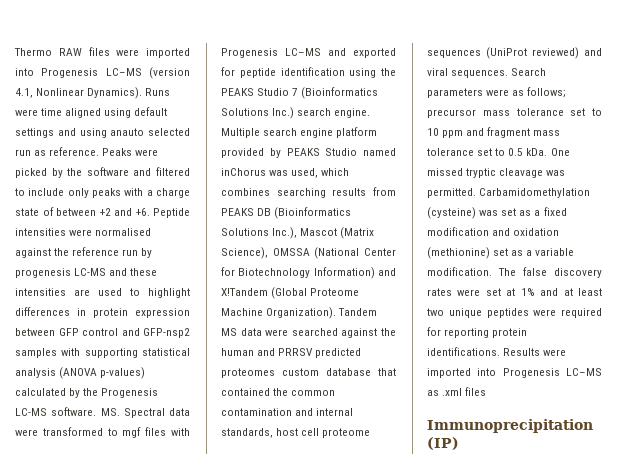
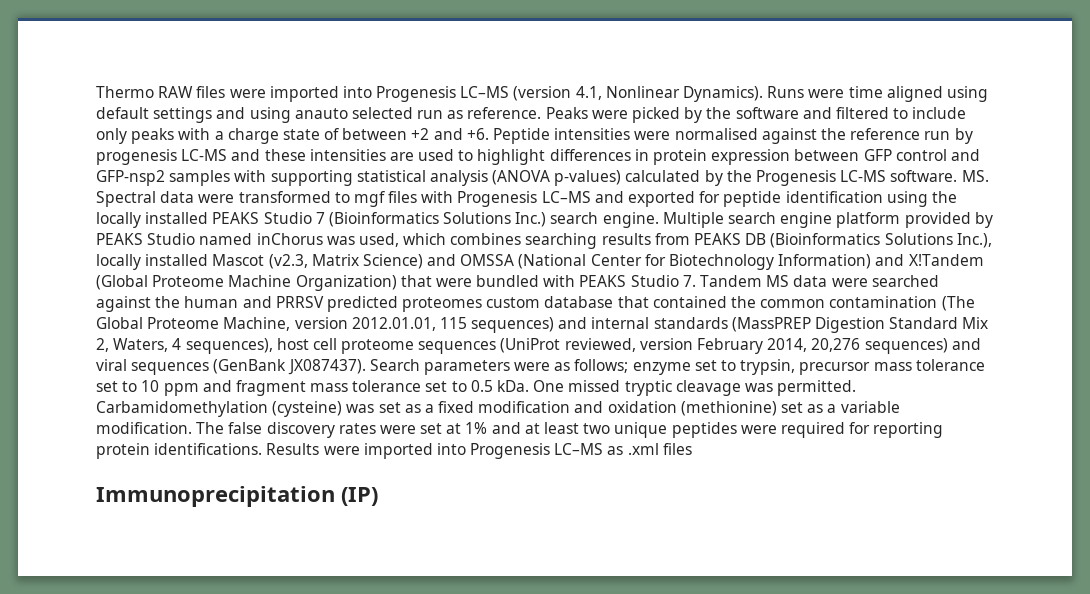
- MS. Spectral data were transformed to mgf files with Progenesis LC–MS and exported for peptide identification using the PEAKS Studio 7 (Bioinformatics Solutions Inc.) search engine.
+ MS. Spectral data were transformed to mgf files with Progenesis LC–MS and exported for peptide identification using the locally installed PEAKS Studio 7 (Bioinformatics Solutions Inc.) search engine.
- Multiple search engine platform provided by PEAKS Studio named inChorus was used, which combines searching results from PEAKS DB (Bioinformatics Solutions Inc.), Mascot (Matrix Science), OMSSA (National Center for Biotechnology Information) and X!Tandem (Global Proteome Machine Organization). Tandem MS data were searched against the human and PRRSV predicted proteomes custom database that contained the common contamination and internal standards, host cell proteome sequences (UniProt reviewed) and viral sequences.
+ Multiple search engine platform provided by PEAKS Studio named inChorus was used, which combines searching results from PEAKS DB (Bioinformatics Solutions Inc.), locally installed Mascot (v2.3, Matrix Science) and OMSSA (National Center for Biotechnology Information) and X!Tandem (Global Proteome Machine Organization) that were bundled with PEAKS Studio 7. Tandem MS data were searched against the human and PRRSV predicted proteomes custom database that contained the common contamination (The Global Proteome Machine, version 2012.01.01, 115 sequences) and internal standards (MassPREP Digestion Standard Mix 2, Waters, 4 sequences), host cell proteome sequences (UniProt reviewed, version February 2014, 20,276 sequences) and viral sequences (GenBank JX087437).
- Search parameters were as follows; precursor mass tolerance set to 10 ppm and fragment mass tolerance set to 0.5 kDa.
+ Search parameters were as follows; enzyme set to trypsin, precursor mass tolerance set to 10 ppm and fragment mass tolerance set to 0.5 kDa.

